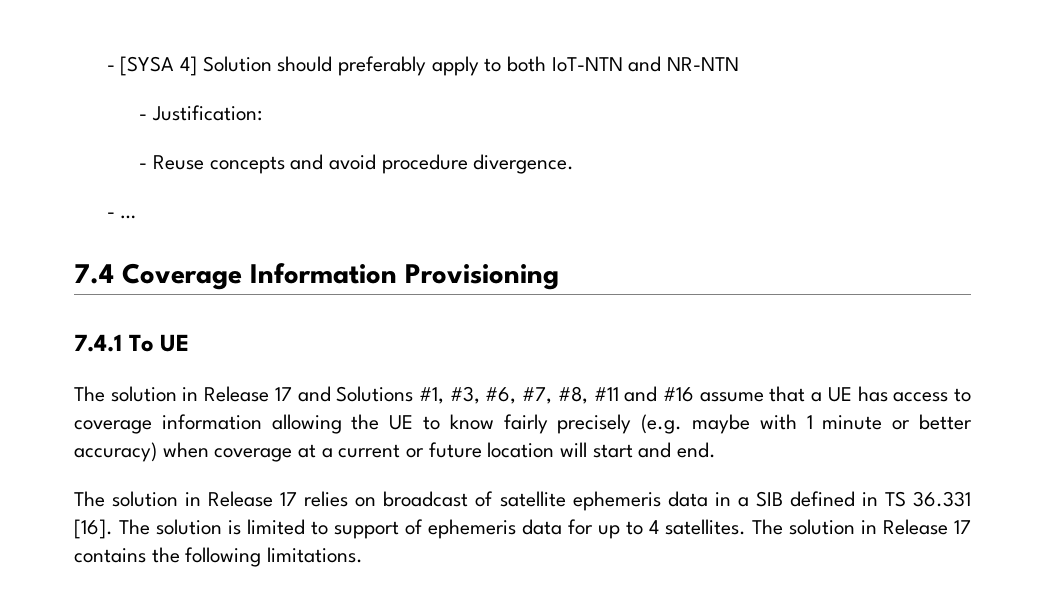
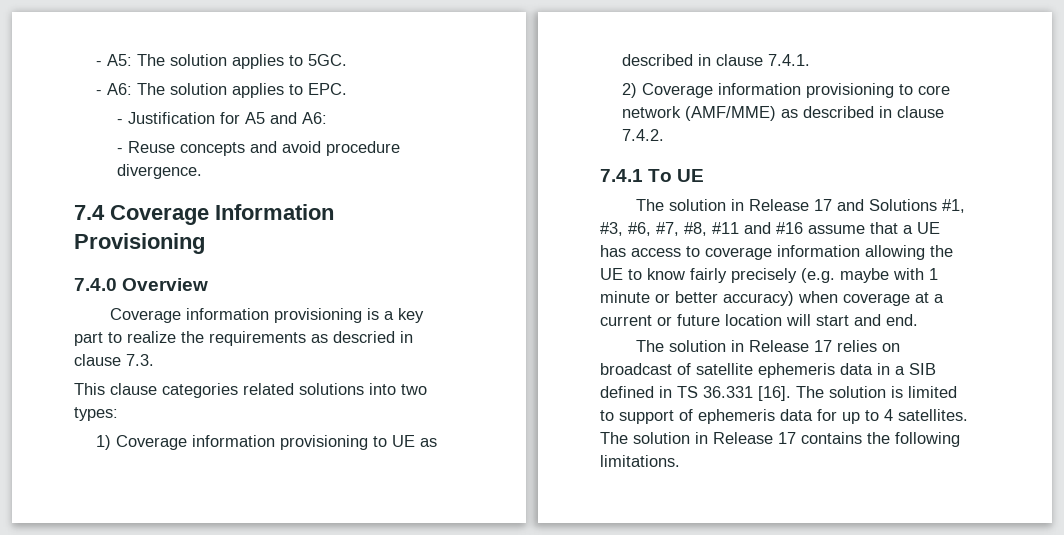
- - [SYSA 4] Solution should preferably apply to both IoT-NTN and NR-NTN
- - Justification:
+ - A5: The solution applies to 5GC.
+ - A6: The solution applies to EPC.
+ - Justification for A5 and A6:
- - …
+ 7.4.0 Overview
+ Coverage information provisioning is a key part to realize the requirements as descried in clause 7.3.
+ This clause categories related solutions into two types:
+ 1) Coverage information provisioning to UE as described in clause 7.4.1.
+ 2) Coverage information provisioning to core network (AMF/MME) as described in clause 7.4.2.

